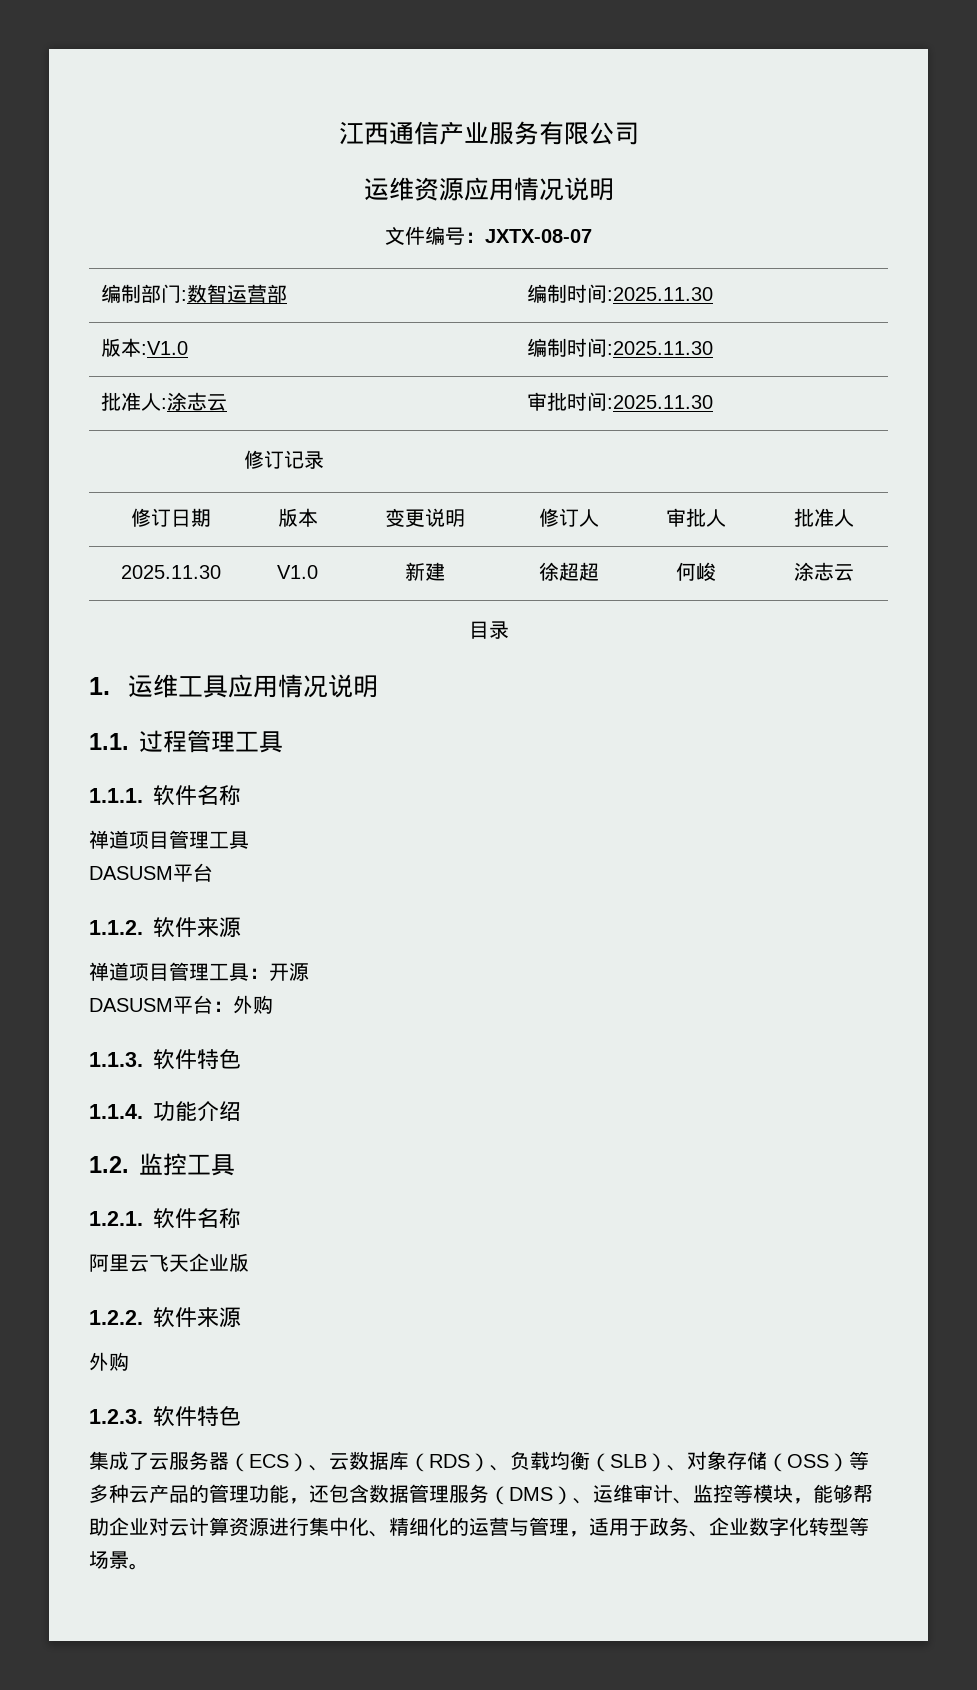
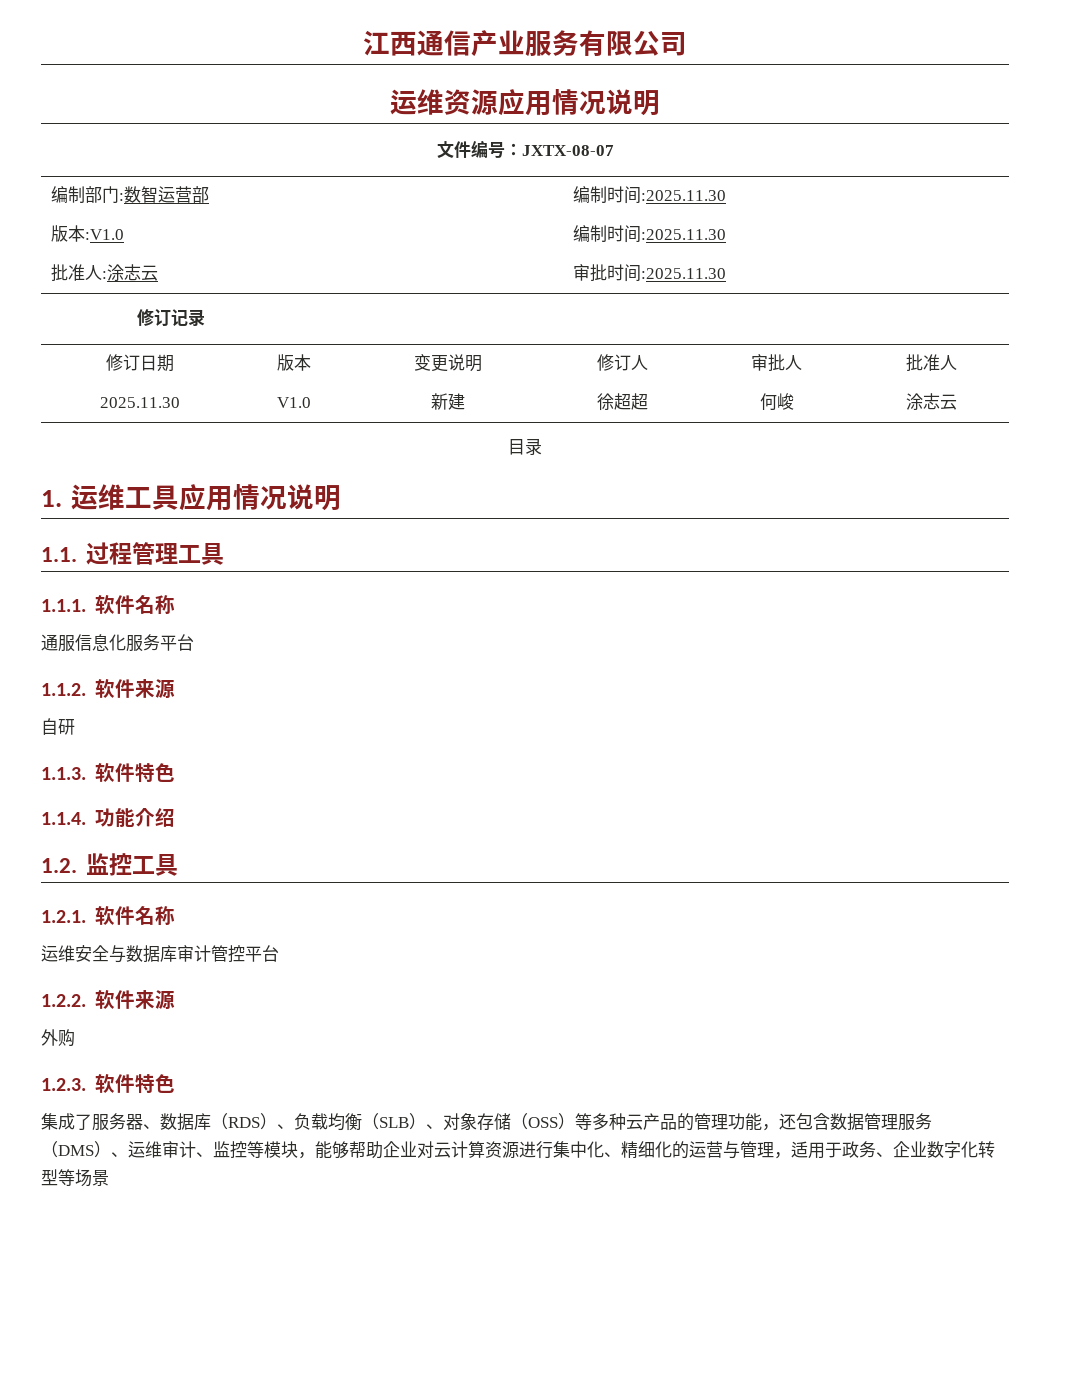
  1.1.1.软件名称
- 禅道项目管理工具
- DASUSM平台
+ 通服信息化服务平台
- 禅道项目管理工具：开源
- DASUSM平台：外购
+ 自研
- 阿里云飞天企业版
+ 运维安全与数据库审计管控平台
- 集成了云服务器（ECS）、云数据库（RDS）、负载均衡（SLB）、对象存储（OSS）等多种云产品的管理功能，还包含数据管理服务（DMS）、运维审计、监控等模块，能够帮助企业对云计算资源进行集中化、精细化的运营与管理，适用于政务、企业数字化转型等场景。
+ 集成了服务器、数据库（RDS）、负载均衡（SLB）、对象存储（OSS）等多种云产品的管理功能，还包含数据管理服务（DMS）、运维审计、监控等模块，能够帮助企业对云计算资源进行集中化、精细化的运营与管理，适用于政务、企业数字化转型等场景

